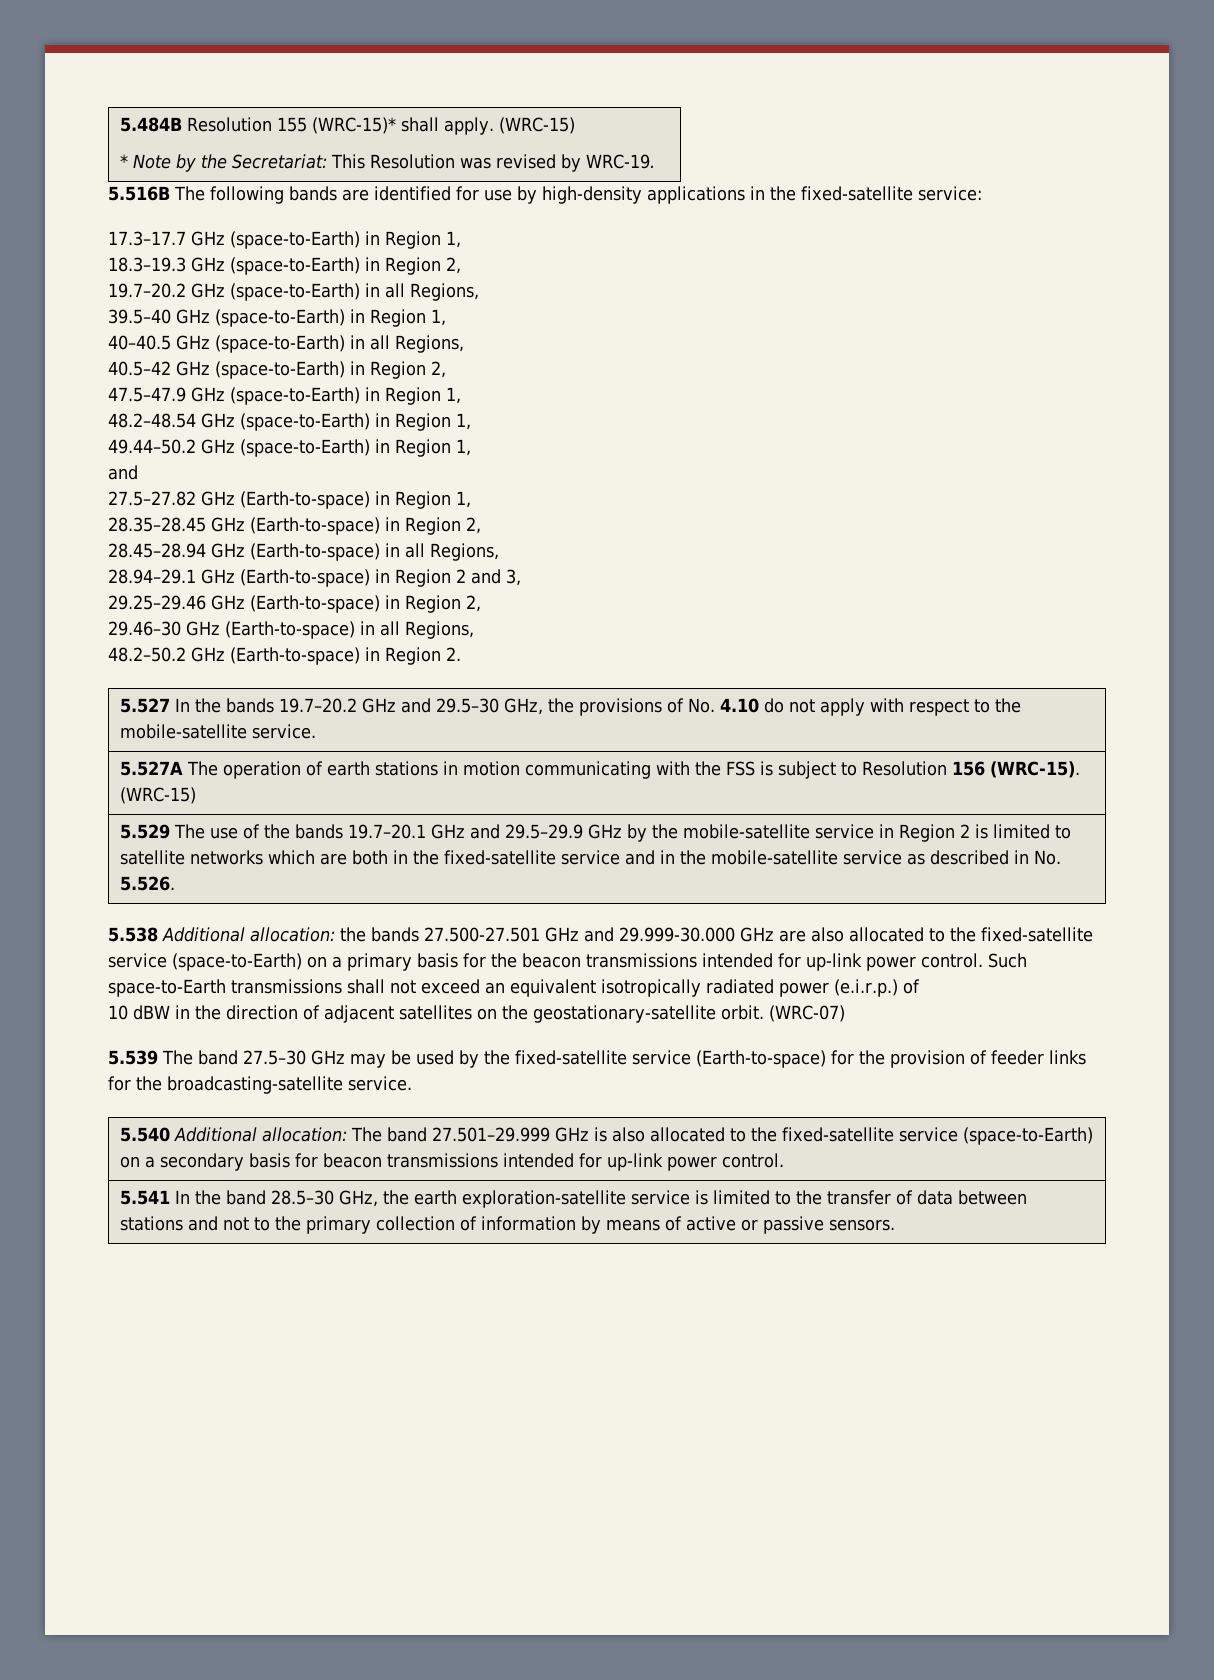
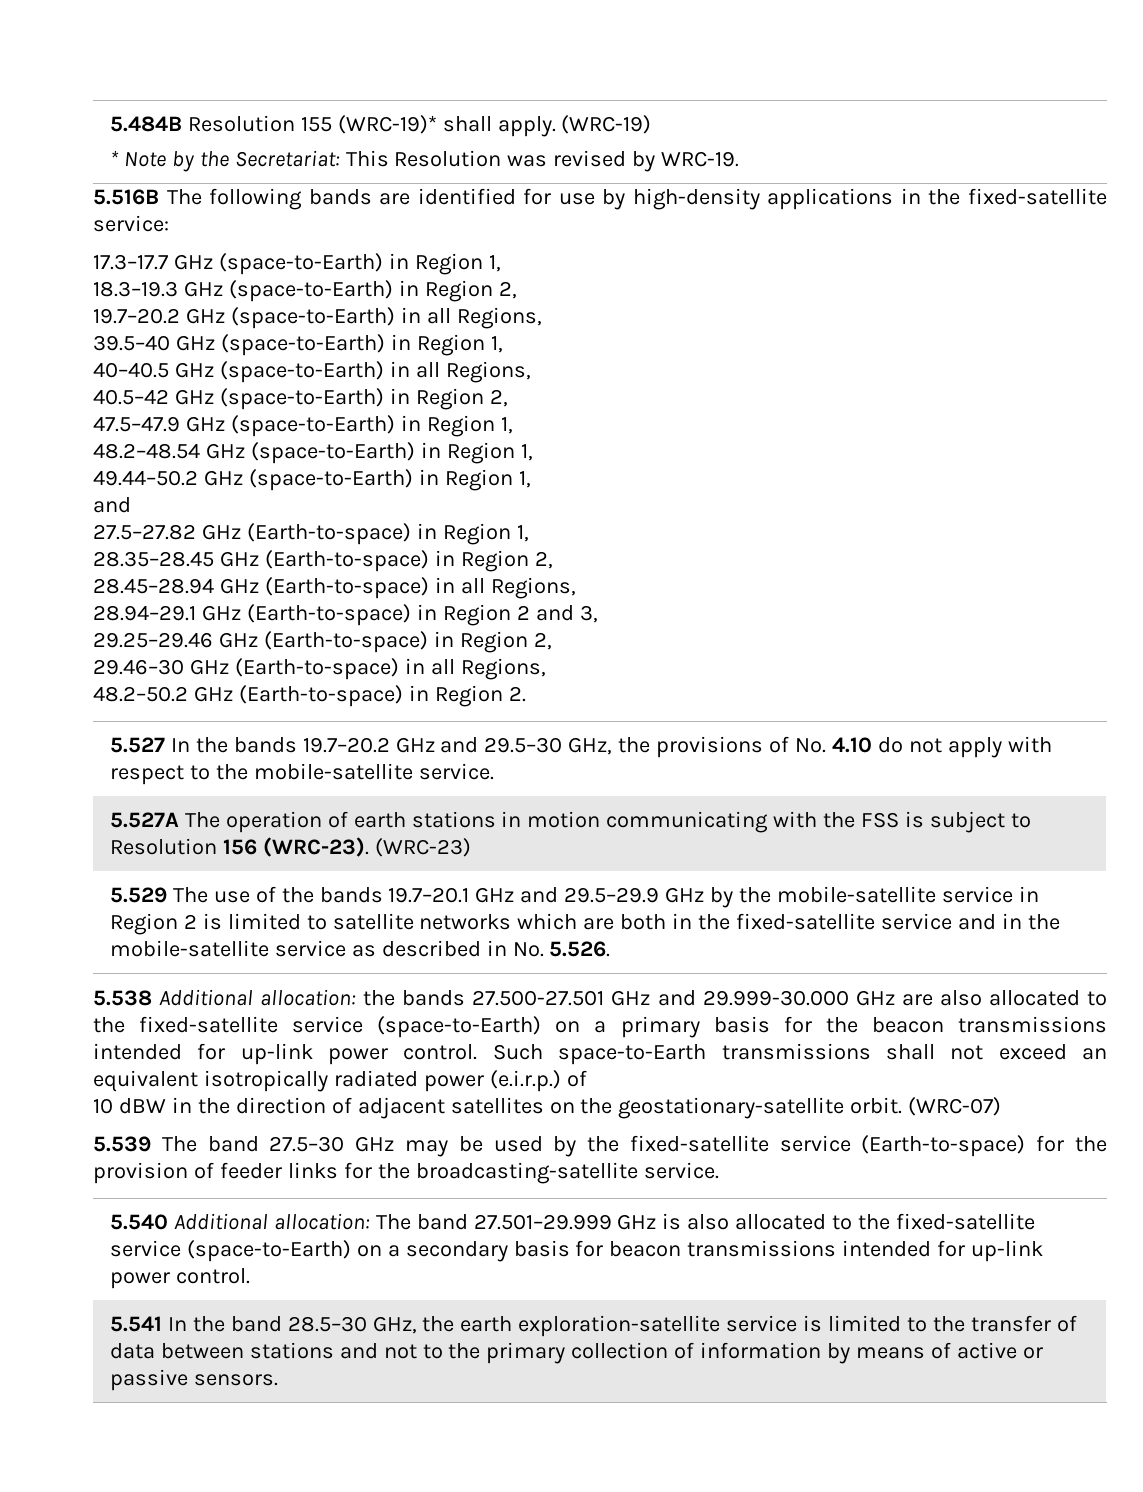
- 5.484B Resolution 155 (WRC-15)* shall apply. (WRC-15)
+ 5.484B Resolution 155 (WRC-19)* shall apply. (WRC-19)
- 5.527A The operation of earth stations in motion communicating with the FSS is subject to Resolution 156 (WRC-15). (WRC-15)
+ 5.527A The operation of earth stations in motion communicating with the FSS is subject to Resolution 156 (WRC-23). (WRC-23)

